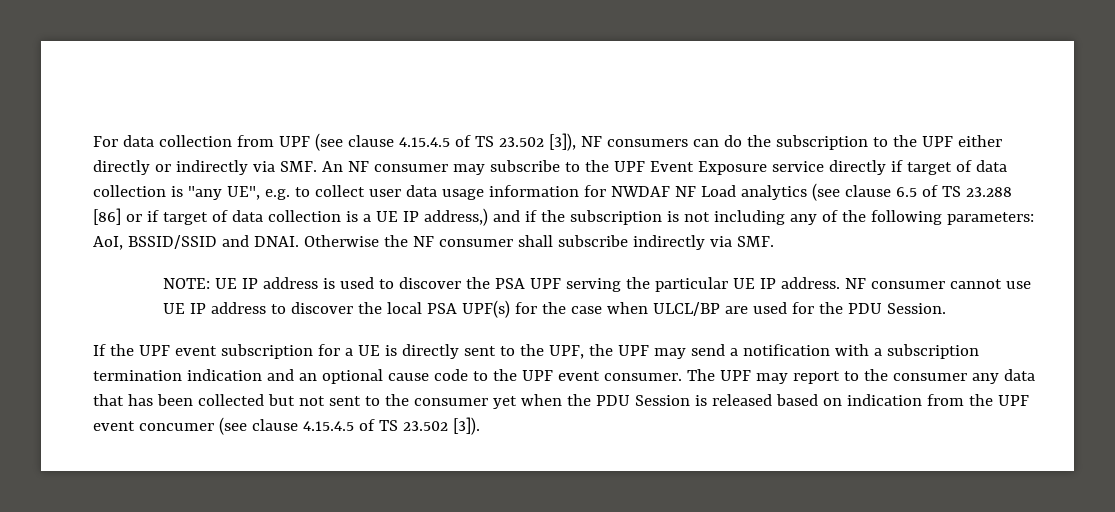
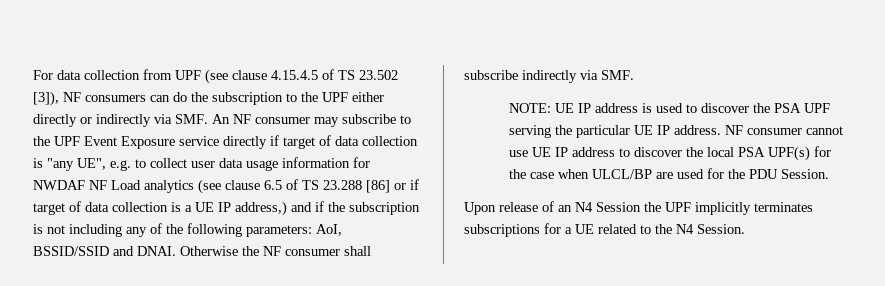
- If the UPF event subscription for a UE is directly sent to the UPF, the UPF may send a notification with a subscription termination indication and an optional cause code to the UPF event consumer. The UPF may report to the consumer any data that has been collected but not sent to the consumer yet when the PDU Session is released based on indication from the UPF event concumer (see clause 4.15.4.5 of TS 23.502 [3]).
+ Upon release of an N4 Session the UPF implicitly terminates subscriptions for a UE related to the N4 Session.

